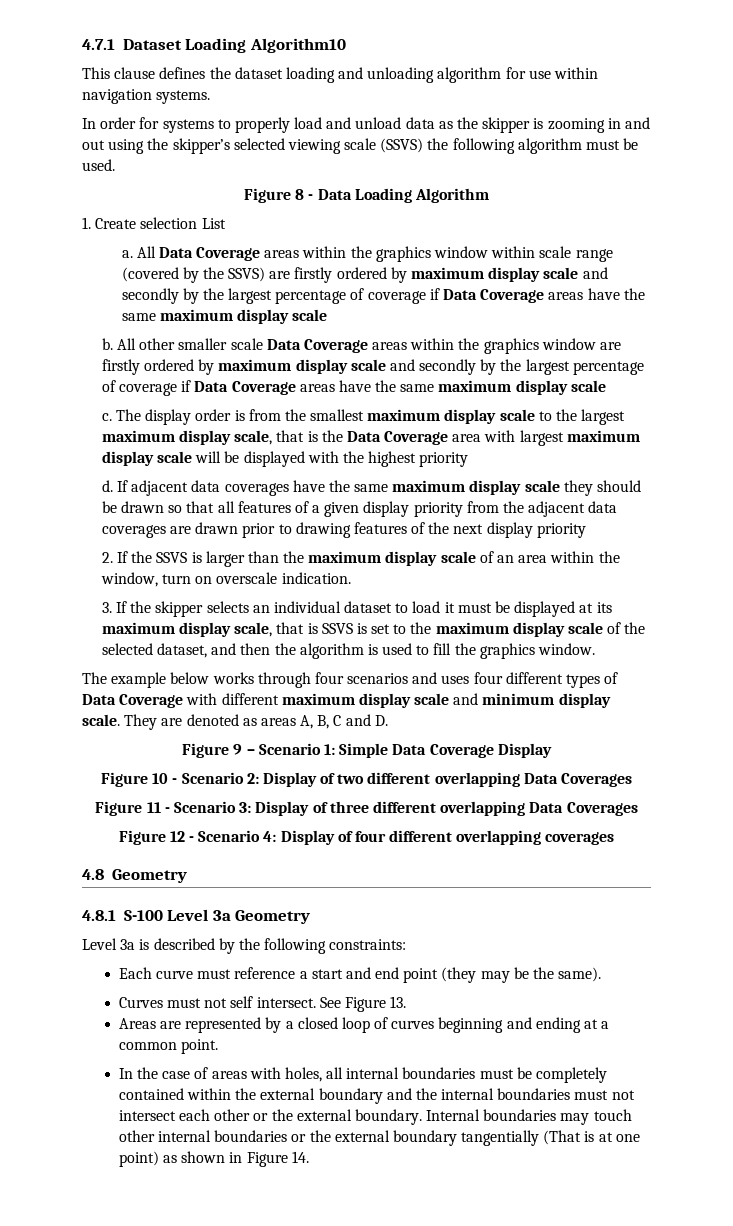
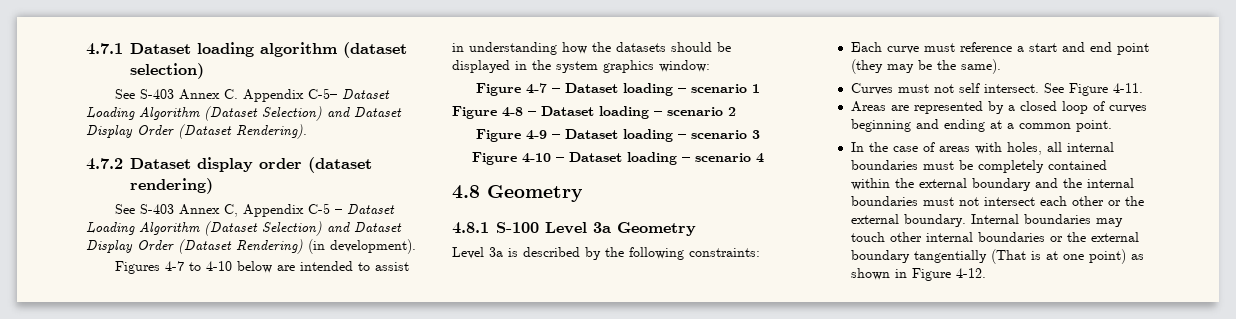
- 4.7.1 Dataset Loading Algorithm10
- This clause defines the dataset loading and unloading algorithm for use within navigation systems.
- In order for systems to properly load and unload data as the skipper is zooming in and out using the skipper’s selected viewing scale (SSVS) the following algorithm must be used.
- Figure 8 - Data Loading Algorithm
- 1. Create selection List
- a. All Data Coverage areas within the graphics window within scale range (covered by the SSVS) are firstly ordered by maximum display scale and secondly by the largest percentage of coverage if Data Coverage areas have the same maximum display scale
- b. All other smaller scale Data Coverage areas within the graphics window are firstly ordered by maximum display scale and secondly by the largest percentage of coverage if Data Coverage areas have the same maximum display scale
- c. The display order is from the smallest maximum display scale to the largest maximum display scale, that is the Data Coverage area with largest maximum display scale will be displayed with the highest priority
- d. If adjacent data coverages have the same maximum display scale they should be drawn so that all features of a given display priority from the adjacent data coverages are drawn prior to drawing features of the next display priority
- 2. If the SSVS is larger than the maximum display scale of an area within the window, turn on overscale indication.
- 3. If the skipper selects an individual dataset to load it must be displayed at its maximum display scale, that is SSVS is set to the maximum display scale of the selected dataset, and then the algorithm is used to fill the graphics window.
- The example below works through four scenarios and uses four different types of Data Coverage with different maximum display scale and minimum display scale. They are denoted as areas A, B, C and D.
- Figure 9 – Scenario 1: Simple Data Coverage Display
- Figure 10 - Scenario 2: Display of two different overlapping Data Coverages
- Figure 11 - Scenario 3: Display of three different overlapping Data Coverages
- Figure 12 - Scenario 4: Display of four different overlapping coverages
+ 4.7.1 Dataset loading algorithm (dataset selection)
+ See S-403 Annex C. Appendix C-5– Dataset Loading Algorithm (Dataset Selection) and Dataset Display Order (Dataset Rendering).
+ 4.7.2 Dataset display order (dataset rendering)
+ See S-403 Annex C, Appendix C-5 – Dataset Loading Algorithm (Dataset Selection) and Dataset Display Order (Dataset Rendering) (in development).
+ Figures 4-7 to 4-10 below are intended to assist in understanding how the datasets should be displayed in the system graphics window:
+ Figure 4-7 – Dataset loading – scenario 1
+ Figure 4-8 – Dataset loading – scenario 2
+ Figure 4-9 – Dataset loading – scenario 3
+ Figure 4-10 – Dataset loading – scenario 4
- See Figure 13.
+ See Figure 4-11.
- Internal boundaries may touch other internal boundaries or the external boundary tangentially (That is at one point) as shown in Figure 14.
+ Internal boundaries may touch other internal boundaries or the external boundary tangentially (That is at one point) as shown in Figure 4-12.

